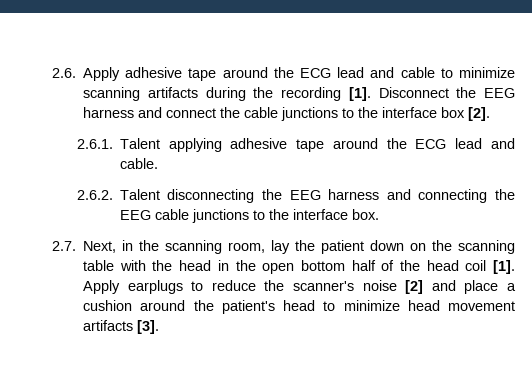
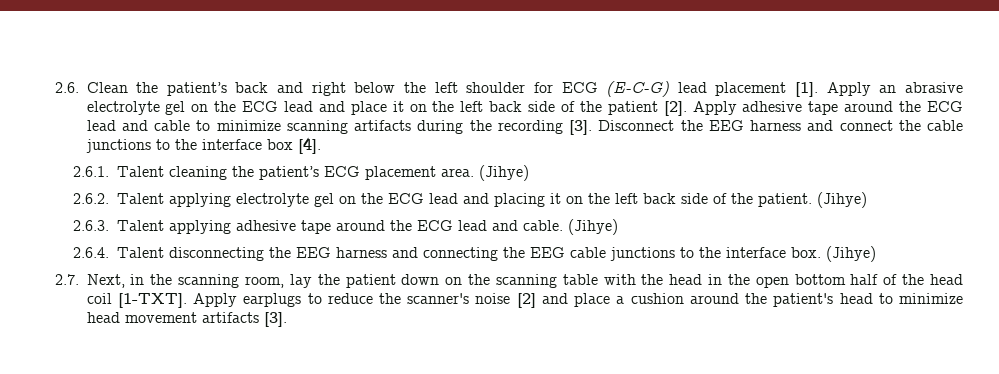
- 2.6. Apply adhesive tape around the ECG lead and cable to minimize scanning artifacts during the recording [1].
+ 2.6. Clean the patient’s back and right below the left shoulder for ECG (E-C-G) lead placement [1]. Apply an abrasive electrolyte gel on the ECG lead and place it on the left back side of the patient [2]. Apply adhesive tape around the ECG lead and cable to minimize scanning artifacts during the recording [3].
- Disconnect the EEG harness and connect the cable junctions to the interface box [2].
- 2.6.1. Talent applying adhesive tape around the ECG lead and cable.
- 2.6.2. Talent disconnecting the EEG harness and connecting the EEG cable junctions to the interface box.
+ Disconnect the EEG harness and connect the cable junctions to the interface box [4].
+ 2.6.1. Talent cleaning the patient’s ECG placement area. (Jihye)
+ 2.6.2. Talent applying electrolyte gel on the ECG lead and placing it on the left back side of the patient. (Jihye)
+ 2.6.3. Talent applying adhesive tape around the ECG lead and cable. (Jihye)
+ 2.6.4. Talent disconnecting the EEG harness and connecting the EEG cable junctions to the interface box. (Jihye)
- 2.7. Next, in the scanning room, lay the patient down on the scanning table with the head in the open bottom half of the head coil [1].
+ 2.7. Next, in the scanning room, lay the patient down on the scanning table with the head in the open bottom half of the head coil [1-TXT].

